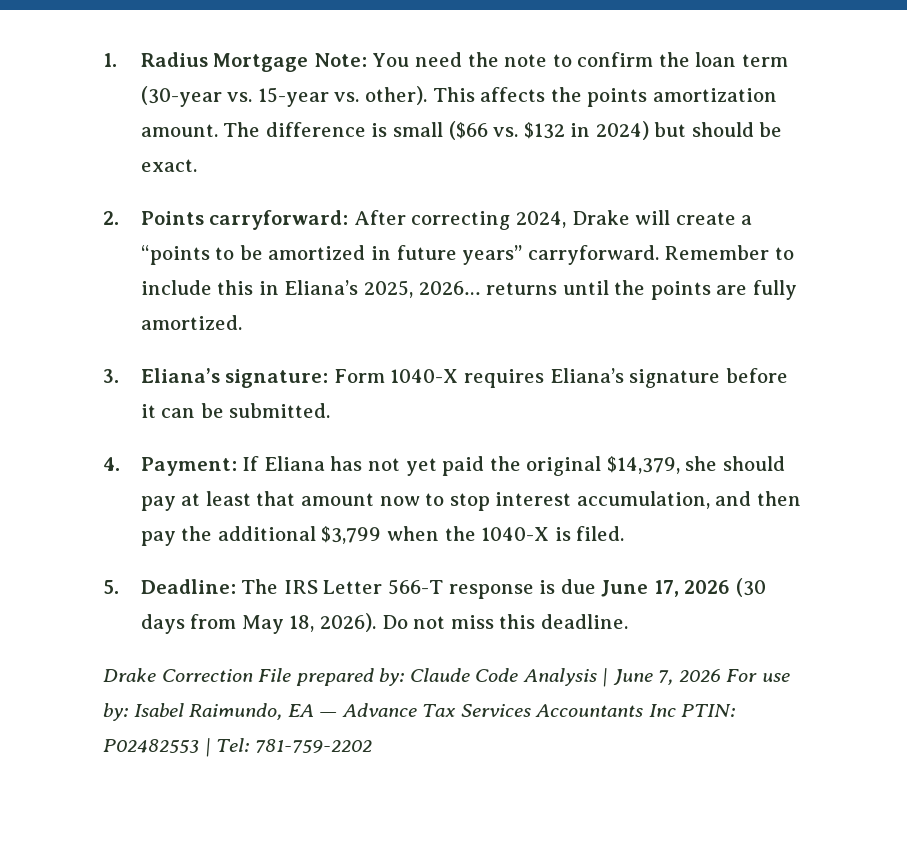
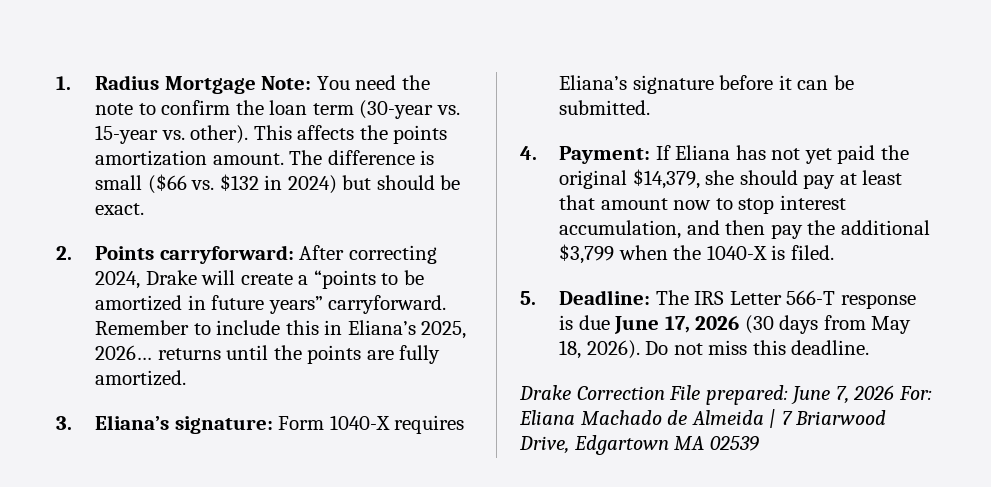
- Drake Correction File prepared by: Claude Code Analysis | June 7, 2026 For use by: Isabel Raimundo, EA — Advance Tax Services Accountants Inc PTIN: P02482553 | Tel: 781-759-2202
+ Drake Correction File prepared: June 7, 2026 For: Eliana Machado de Almeida | 7 Briarwood Drive, Edgartown MA 02539

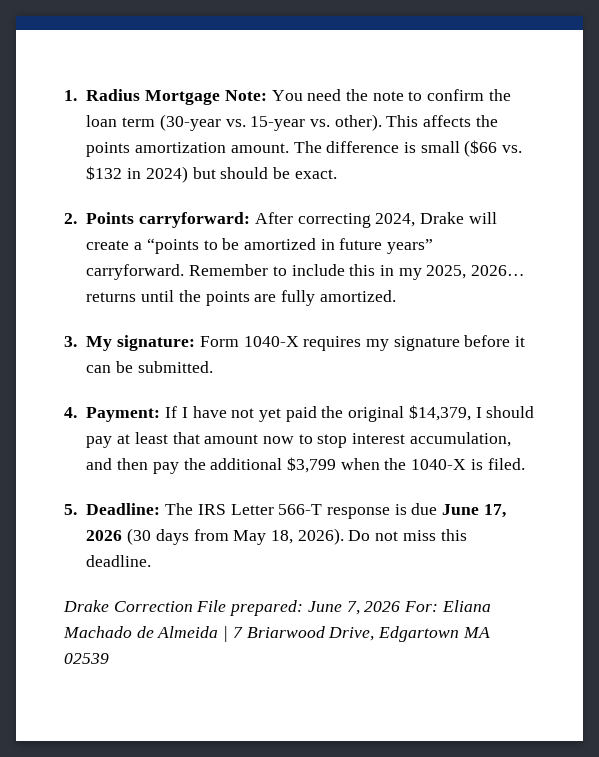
- Remember to include this in Eliana’s 2025, 2026… returns until the points are fully amortized.
+ Remember to include this in my 2025, 2026… returns until the points are fully amortized.
- 3. Eliana’s signature: Form 1040-X requires Eliana’s signature before it can be submitted.
+ 3. My signature: Form 1040-X requires my signature before it can be submitted.
- 4. Payment: If Eliana has not yet paid the original $14,379, she should pay at least that amount now to stop interest accumulation, and then pay the additional $3,799 when the 1040-X is filed.
+ 4. Payment: If I have not yet paid the original $14,379, I should pay at least that amount now to stop interest accumulation, and then pay the additional $3,799 when the 1040-X is filed.

